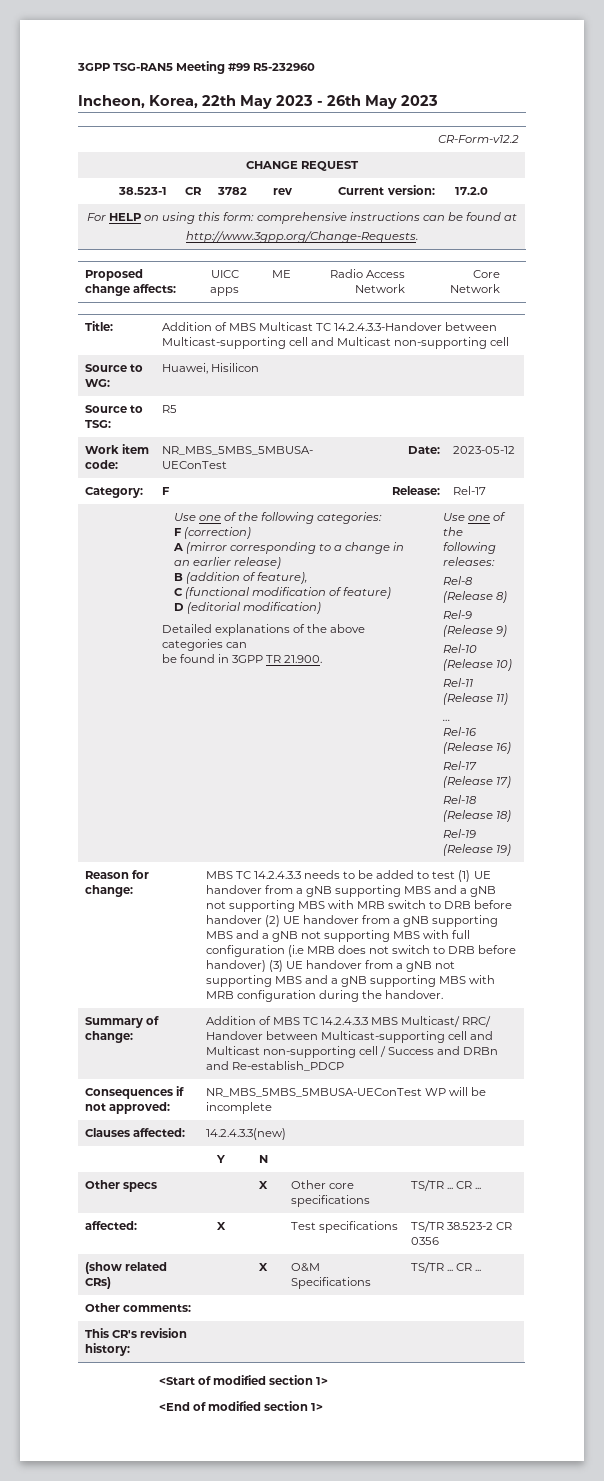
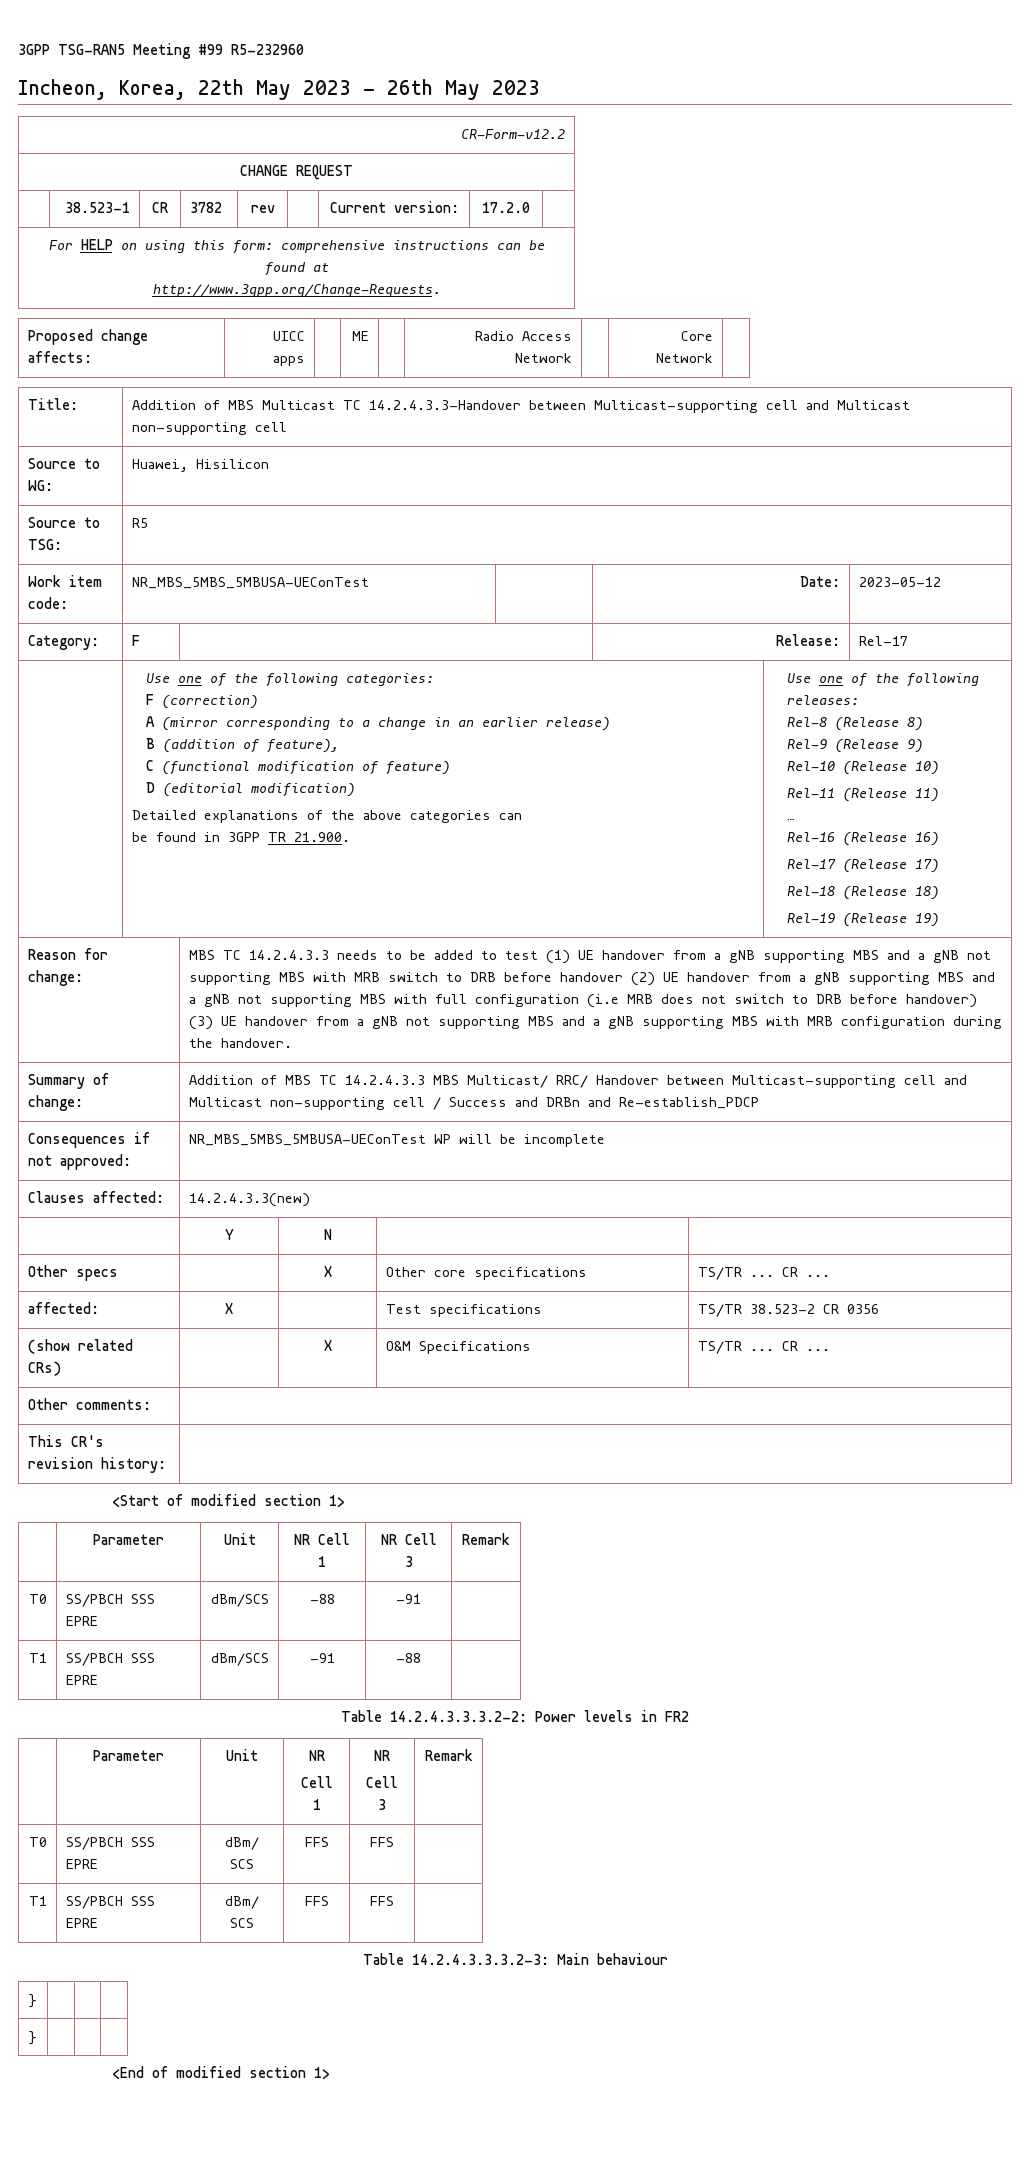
+ | Parameter | Unit | NR Cell 1 | NR Cell 3 | Remark
+ T0 | SS/PBCH SSS EPRE | dBm/SCS | -88 | -91 |
+ T1 | SS/PBCH SSS EPRE | dBm/SCS | -91 | -88 |
+ Table 14.2.4.3.3.3.2-2: Power levels in FR2
+ | Parameter | Unit | NR
+ Cell 1 | NR
+ Cell 3 | Remark
+ T0 | SS/PBCH SSS EPRE | dBm/ SCS | FFS | FFS |
+ T1 | SS/PBCH SSS EPRE | dBm/ SCS | FFS | FFS |
+ Table 14.2.4.3.3.3.2-3: Main behaviour
+ } | | |
+ } | | |

